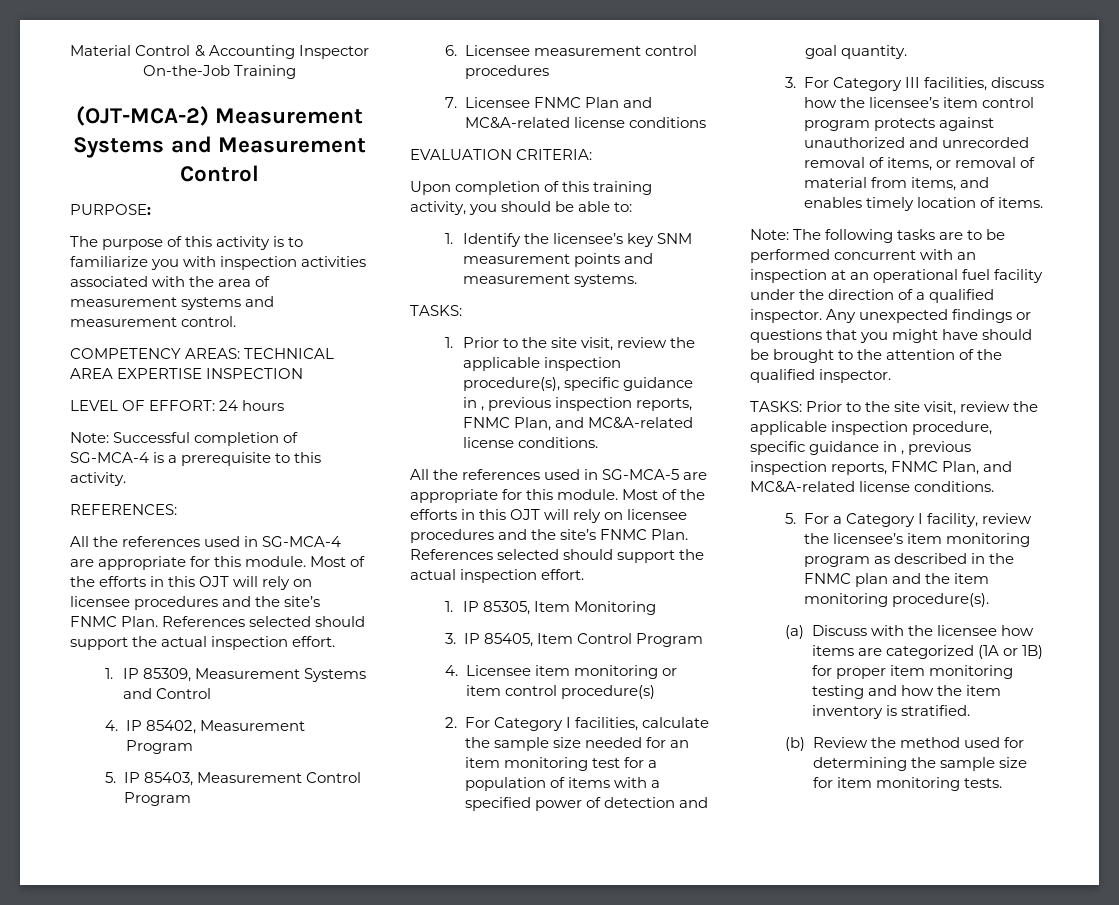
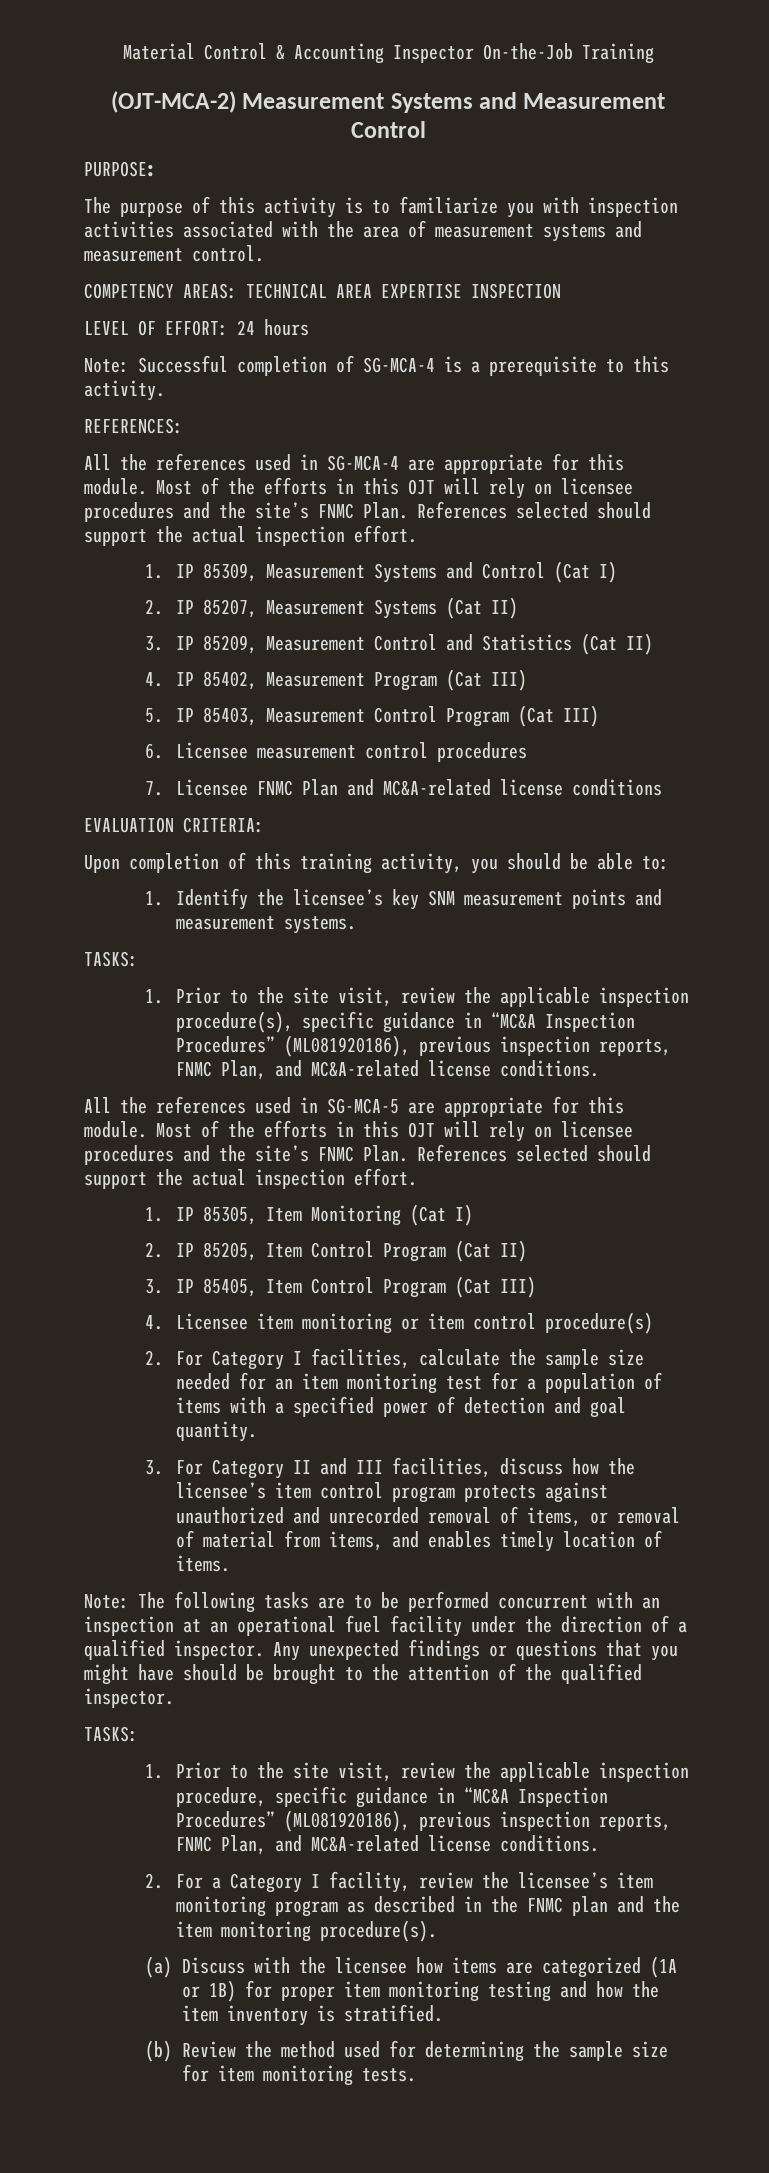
- 1. IP 85309, Measurement Systems and Control
+ 1. IP 85309, Measurement Systems and Control (Cat I)
+ 2. IP 85207, Measurement Systems (Cat II)
+ 3. IP 85209, Measurement Control and Statistics (Cat II)
- 4. IP 85402, Measurement Program
+ 4. IP 85402, Measurement Program (Cat III)
- 5. IP 85403, Measurement Control Program
+ 5. IP 85403, Measurement Control Program (Cat III)
- 1. Prior to the site visit, review the applicable inspection procedure(s), specific guidance in , previous inspection reports, FNMC Plan, and MC&A-related license conditions.
+ 1. Prior to the site visit, review the applicable inspection procedure(s), specific guidance in “MC&A Inspection Procedures” (ML081920186), previous inspection reports, FNMC Plan, and MC&A-related license conditions.
- 1. IP 85305, Item Monitoring
+ 1. IP 85305, Item Monitoring (Cat I)
+ 2. IP 85205, Item Control Program (Cat II)
- 3. IP 85405, Item Control Program
+ 3. IP 85405, Item Control Program (Cat III)
- 3. For Category III facilities, discuss how the licensee’s item control program protects against unauthorized and unrecorded removal of items, or removal of material from items, and enables timely location of items.
+ 3. For Category II and III facilities, discuss how the licensee’s item control program protects against unauthorized and unrecorded removal of items, or removal of material from items, and enables timely location of items.
  Any unexpected findings or questions that you might have should be brought to the attention of the qualified inspector.
- TASKS: Prior to the site visit, review the applicable inspection procedure, specific guidance in , previous inspection reports, FNMC Plan, and MC&A-related license conditions.
- 5. For a Category I facility, review the licensee’s item monitoring program as described in the FNMC plan and the item monitoring procedure(s).
+ TASKS:
+ 1. Prior to the site visit, review the applicable inspection procedure, specific guidance in “MC&A Inspection Procedures” (ML081920186), previous inspection reports, FNMC Plan, and MC&A-related license conditions.
+ 2. For a Category I facility, review the licensee’s item monitoring program as described in the FNMC plan and the item monitoring procedure(s).

